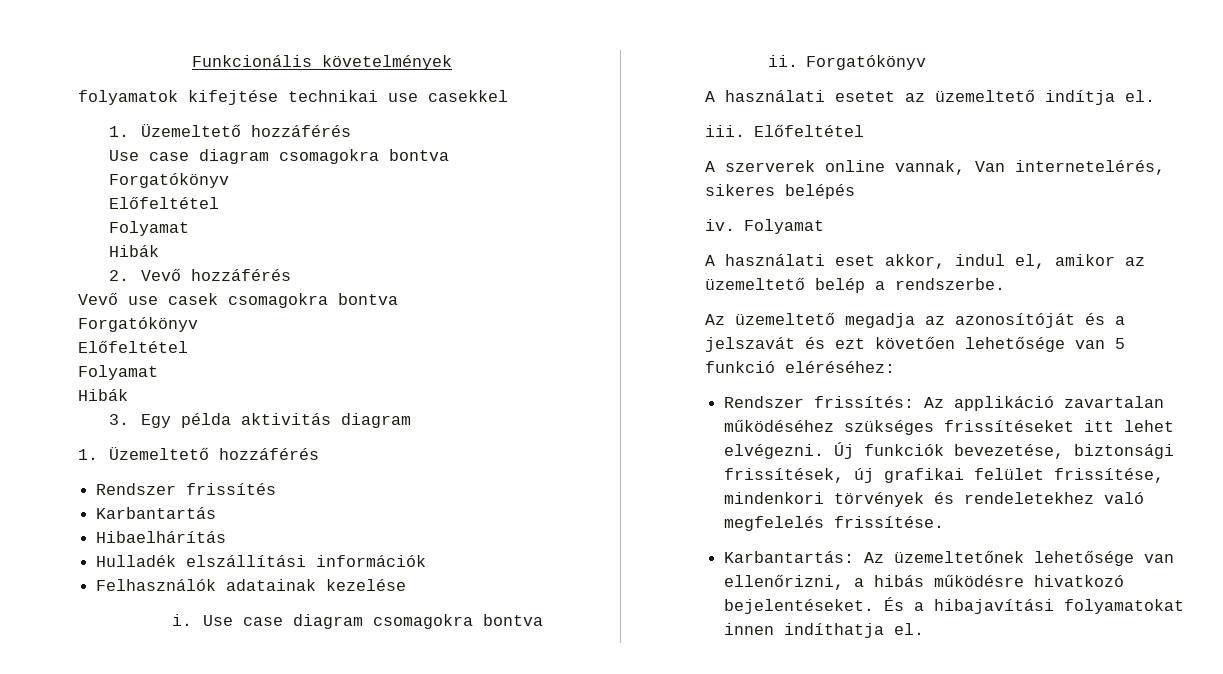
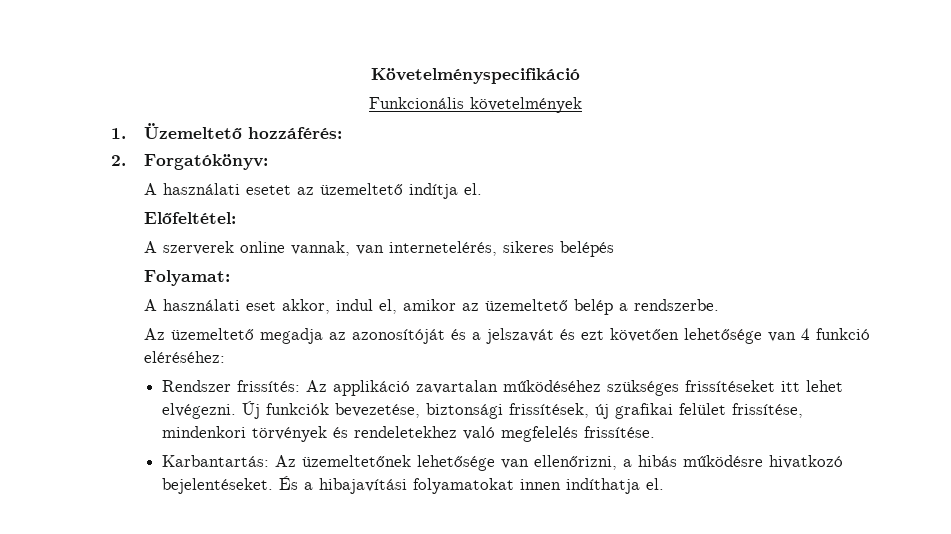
+ Követelményspecifikáció
- folyamatok kifejtése technikai use casekkel
- 1. Üzemeltető hozzáférés
- Use case diagram csomagokra bontva
- Forgatókönyv
- Előfeltétel
- Folyamat
- Hibák
- 2. Vevő hozzáférés
- Vevő use casek csomagokra bontva
- Forgatókönyv
- Előfeltétel
- Folyamat
- Hibák
- 3. Egy példa aktivitás diagram
- 1. Üzemeltető hozzáférés
- Rendszer frissítés
- Karbantartás
- Hibaelhárítás
- Hulladék elszállítási információk
- Felhasználók adatainak kezelése
- i. Use case diagram csomagokra bontva
- ii. Forgatókönyv
+ 1. Üzemeltető hozzáférés:
+ 2. Forgatókönyv:
- iii. Előfeltétel
+ Előfeltétel:
- A szerverek online vannak, Van internetelérés, sikeres belépés
+ A szerverek online vannak, van internetelérés, sikeres belépés
- iv. Folyamat
+ Folyamat:
- Az üzemeltető megadja az azonosítóját és a jelszavát és ezt követően lehetősége van 5 funkció eléréséhez:
+ Az üzemeltető megadja az azonosítóját és a jelszavát és ezt követően lehetősége van 4 funkció eléréséhez:

